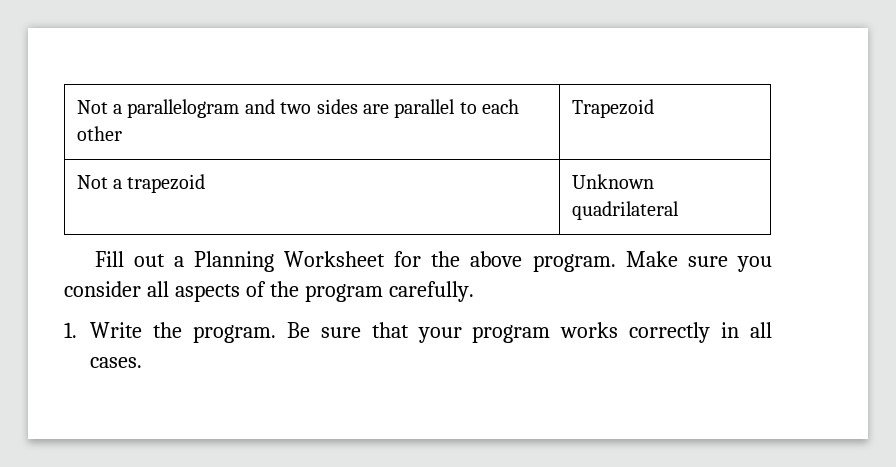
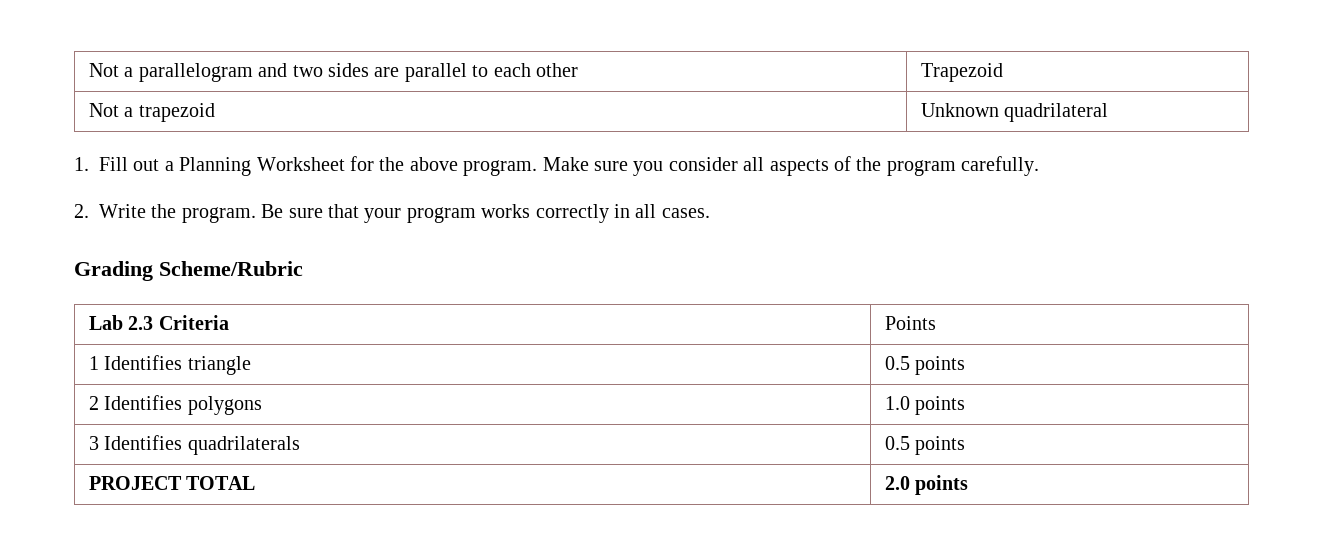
- Fill out a Planning Worksheet for the above program.
+ 1. Fill out a Planning Worksheet for the above program.
- 1. Write the program.
+ 2. Write the program.
+ Grading Scheme/Rubric
+ Lab 2.3 Criteria | Points
+ 1 Identifies triangle | 0.5 points
+ 2 Identifies polygons | 1.0 points
+ 3 Identifies quadrilaterals | 0.5 points
+ PROJECT TOTAL | 2.0 points

